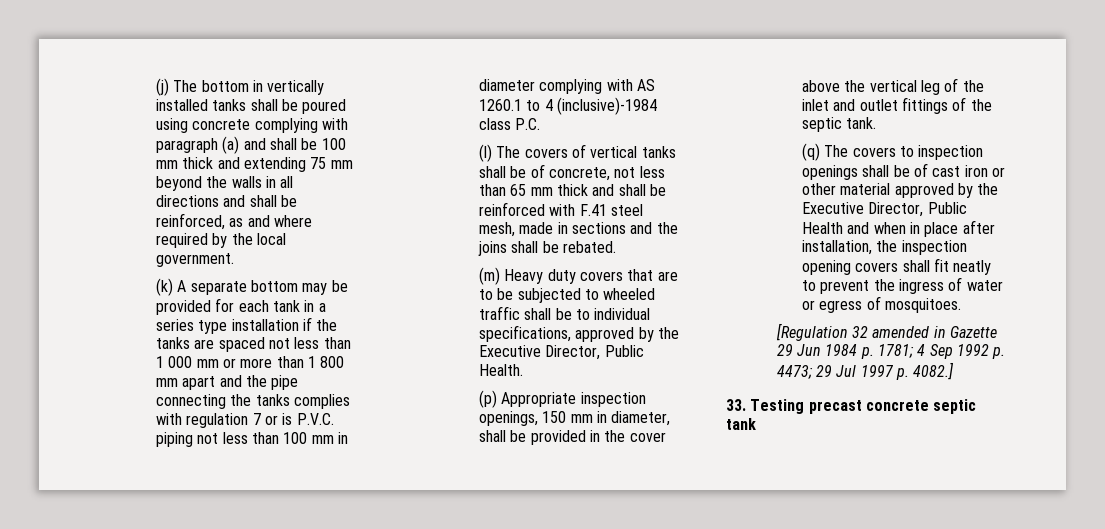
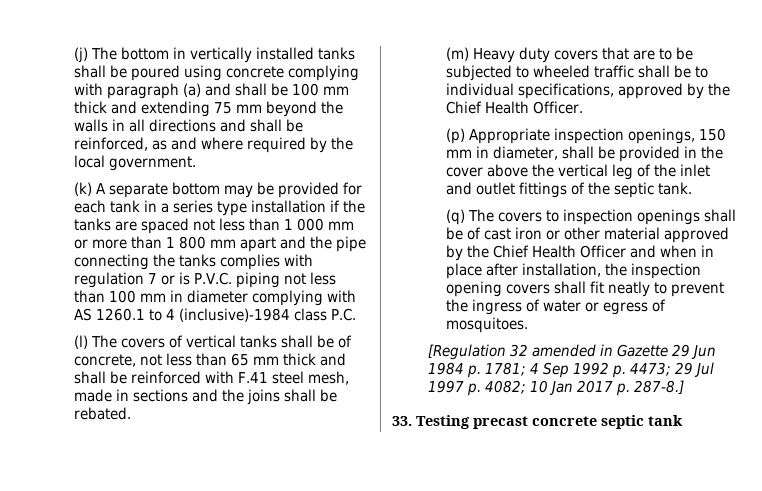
- (m) Heavy duty covers that are to be subjected to wheeled traffic shall be to individual specifications, approved by the Executive Director, Public Health.
+ (m) Heavy duty covers that are to be subjected to wheeled traffic shall be to individual specifications, approved by the Chief Health Officer.
- (q) The covers to inspection openings shall be of cast iron or other material approved by the Executive Director, Public Health and when in place after installation, the inspection opening covers shall fit neatly to prevent the ingress of water or egress of mosquitoes.
+ (q) The covers to inspection openings shall be of cast iron or other material approved by the Chief Health Officer and when in place after installation, the inspection opening covers shall fit neatly to prevent the ingress of water or egress of mosquitoes.
- [Regulation 32 amended in Gazette 29 Jun 1984 p. 1781; 4 Sep 1992 p. 4473; 29 Jul 1997 p. 4082.]
+ [Regulation 32 amended in Gazette 29 Jun 1984 p. 1781; 4 Sep 1992 p. 4473; 29 Jul 1997 p. 4082; 10 Jan 2017 p. 287-8.]

